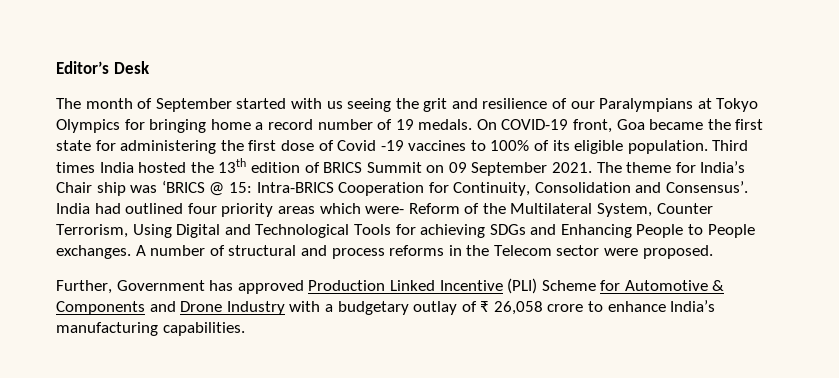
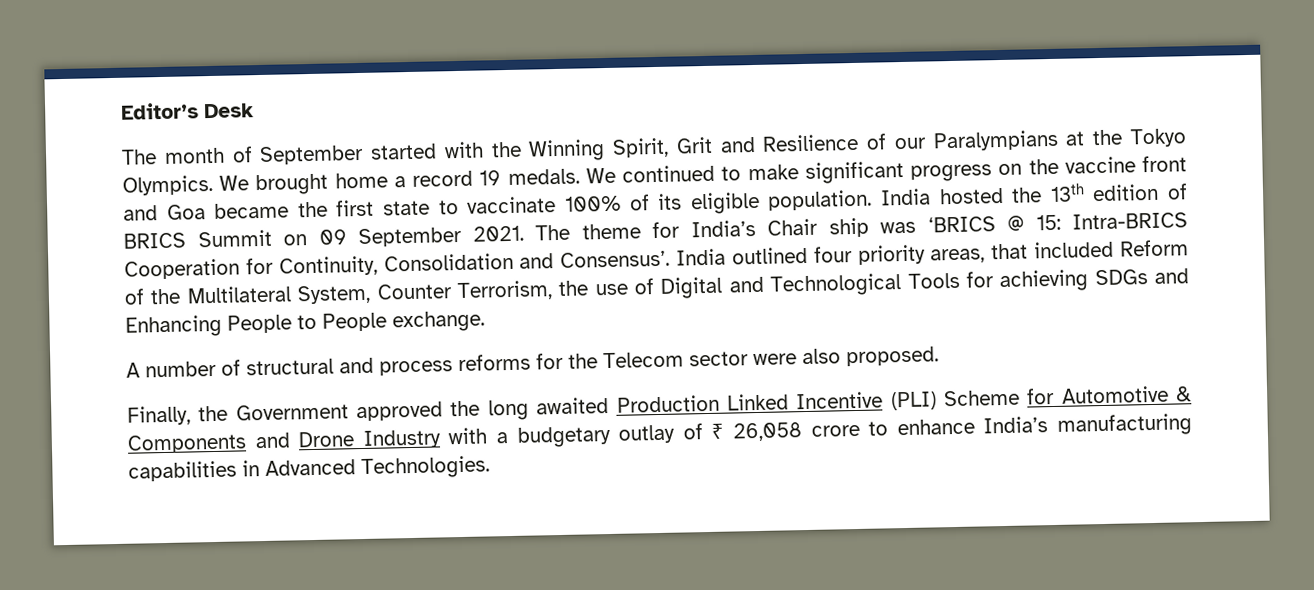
- The month of September started with us seeing the grit and resilience of our Paralympians at Tokyo Olympics for bringing home a record number of 19 medals. On COVID-19 front, Goa became the first state for administering the first dose of Covid -19 vaccines to 100% of its eligible population.
+ The month of September started with the Winning Spirit, Grit and Resilience of our Paralympians at the Tokyo Olympics. We brought home a record 19 medals. We continued to make significant progress on the vaccine front and Goa became the first state to vaccinate 100% of its eligible population.
- Third times India hosted the 13th edition of BRICS Summit on 09 September 2021.
+ India hosted the 13th edition of BRICS Summit on 09 September 2021.
- India had outlined four priority areas which were- Reform of the Multilateral System, Counter Terrorism, Using Digital and Technological Tools for achieving SDGs and Enhancing People to People exchanges. A number of structural and process reforms in the Telecom sector were proposed.
+ India outlined four priority areas, that included Reform of the Multilateral System, Counter Terrorism, the use of Digital and Technological Tools for achieving SDGs and Enhancing People to People exchange.
+ A number of structural and process reforms for the Telecom sector were also proposed.
- Further, Government has approved Production Linked Incentive (PLI) Scheme for Automotive & Components and Drone Industry with a budgetary outlay of ₹ 26,058 crore to enhance India’s manufacturing capabilities.
+ Finally, the Government approved the long awaited Production Linked Incentive (PLI) Scheme for Automotive & Components and Drone Industry with a budgetary outlay of ₹ 26,058 crore to enhance India’s manufacturing capabilities in Advanced Technologies.

